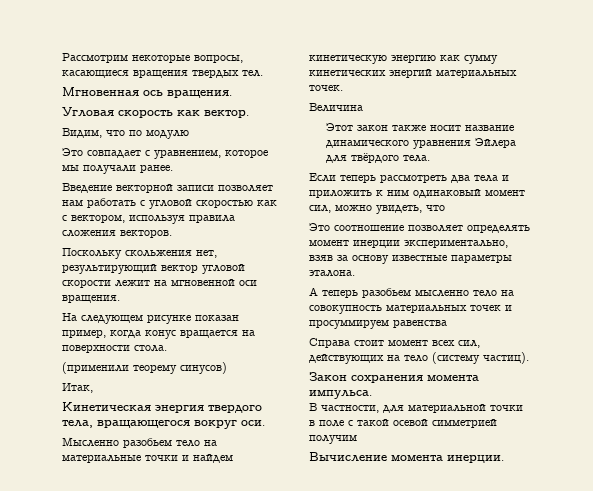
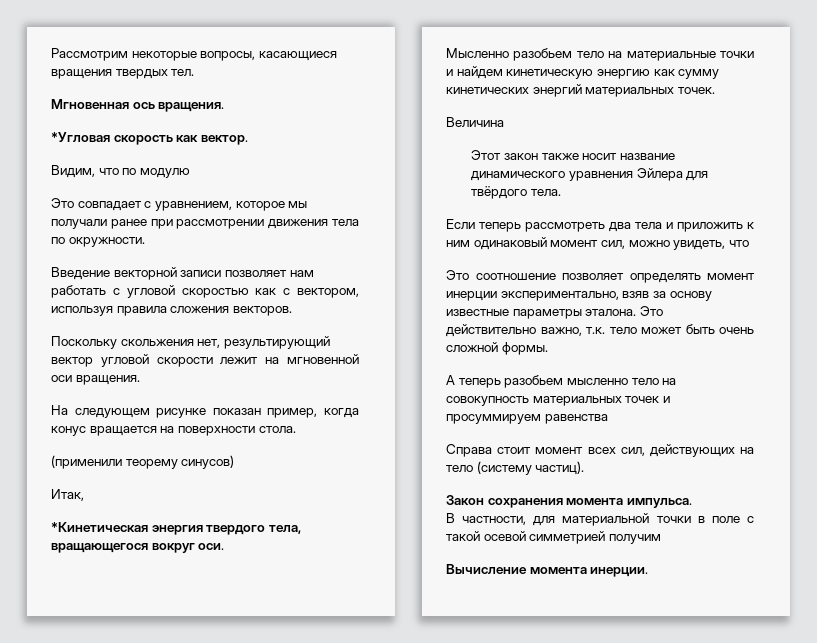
- Угловая скорость как вектор.
+ *Угловая скорость как вектор.
- Это совпадает с уравнением, которое мы получали ранее.
+ Это совпадает с уравнением, которое мы получали ранее при рассмотрении движения тела по окружности.
- Кинетическая энергия твердого тела, вращающегося вокруг оси.
+ *Кинетическая энергия твердого тела, вращающегося вокруг оси.
+ Это действительно важно, т.к. тело может быть очень сложной формы.

